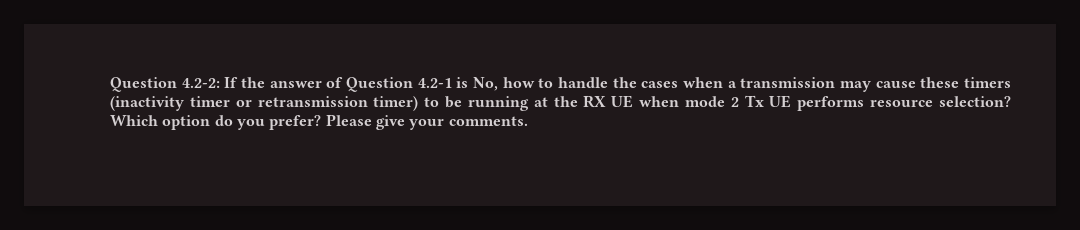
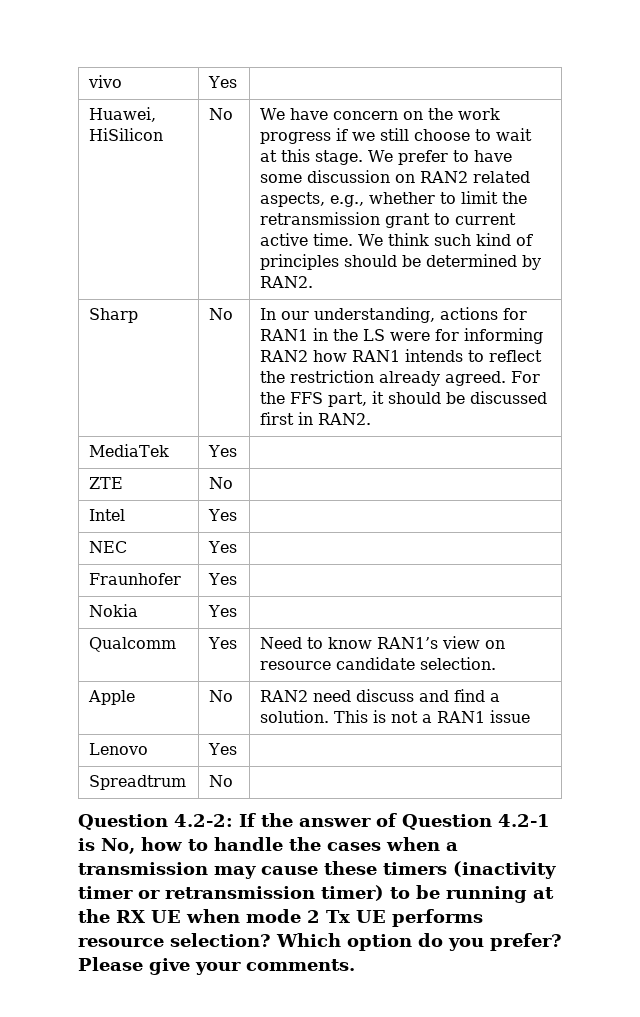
+ vivo | Yes |
+ Huawei, HiSilicon | No | We have concern on the work progress if we still choose to wait at this stage. We prefer to have some discussion on RAN2 related aspects, e.g., whether to limit the retransmission grant to current active time. We think such kind of principles should be determined by RAN2.
+ Sharp | No | In our understanding, actions for RAN1 in the LS were for informing RAN2 how RAN1 intends to reflect the restriction already agreed. For the FFS part, it should be discussed first in RAN2.
+ MediaTek | Yes |
+ ZTE | No |
+ Intel | Yes |
+ NEC | Yes |
+ Fraunhofer | Yes |
+ Nokia | Yes |
+ Qualcomm | Yes | Need to know RAN1’s view on resource candidate selection.
+ Apple | No | RAN2 need discuss and find a solution. This is not a RAN1 issue
+ Lenovo | Yes |
+ Spreadtrum | No |

